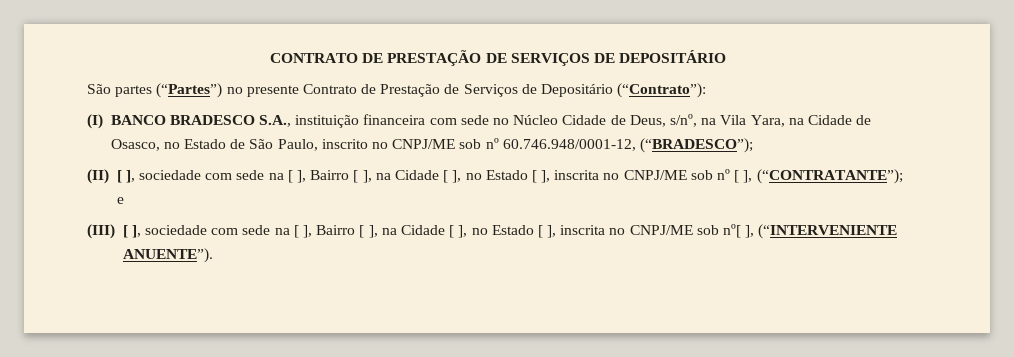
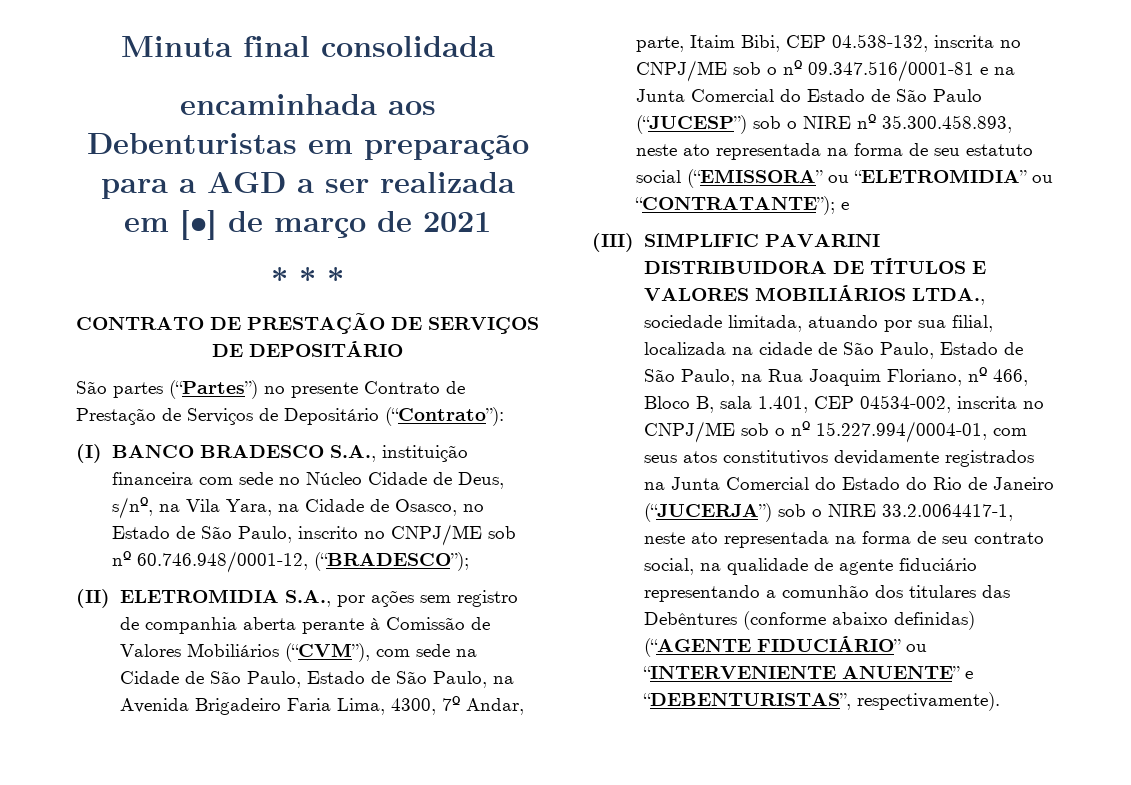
+ Minuta final consolidada
+ encaminhada aos Debenturistas em preparação para a AGD a ser realizada em [•] de março de 2021
+ * * *
- (II) [ ], sociedade com sede na [ ], Bairro [ ], na Cidade [ ], no Estado [ ], inscrita no CNPJ/ME sob nº [ ], (“CONTRATANTE”); e
- (III) [ ], sociedade com sede na [ ], Bairro [ ], na Cidade [ ], no Estado [ ], inscrita no CNPJ/ME sob nº[ ], (“INTERVENIENTE ANUENTE”).
+ (II) ELETROMIDIA S.A., por ações sem registro de companhia aberta perante à Comissão de Valores Mobiliários (“CVM”), com sede na Cidade de São Paulo, Estado de São Paulo, na Avenida Brigadeiro Faria Lima, 4300, 7º Andar, parte, Itaim Bibi, CEP 04.538-132, inscrita no CNPJ/ME sob o nº 09.347.516/0001-81 e na Junta Comercial do Estado de São Paulo (“JUCESP”) sob o NIRE nº 35.300.458.893, neste ato representada na forma de seu estatuto social (“EMISSORA” ou “ELETROMIDIA” ou “CONTRATANTE”); e
+ (III) SIMPLIFIC PAVARINI DISTRIBUIDORA DE TÍTULOS E VALORES MOBILIÁRIOS LTDA., sociedade limitada, atuando por sua filial, localizada na cidade de São Paulo, Estado de São Paulo, na Rua Joaquim Floriano, nº 466, Bloco B, sala 1.401, CEP 04534-002, inscrita no CNPJ/ME sob o nº 15.227.994/0004-01, com seus atos constitutivos devidamente registrados na Junta Comercial do Estado do Rio de Janeiro (“JUCERJA”) sob o NIRE 33.2.0064417-1, neste ato representada na forma de seu contrato social, na qualidade de agente fiduciário representando a comunhão dos titulares das Debêntures (conforme abaixo definidas) (“AGENTE FIDUCIÁRIO” ou “INTERVENIENTE ANUENTE” e “DEBENTURISTAS”, respectivamente).

